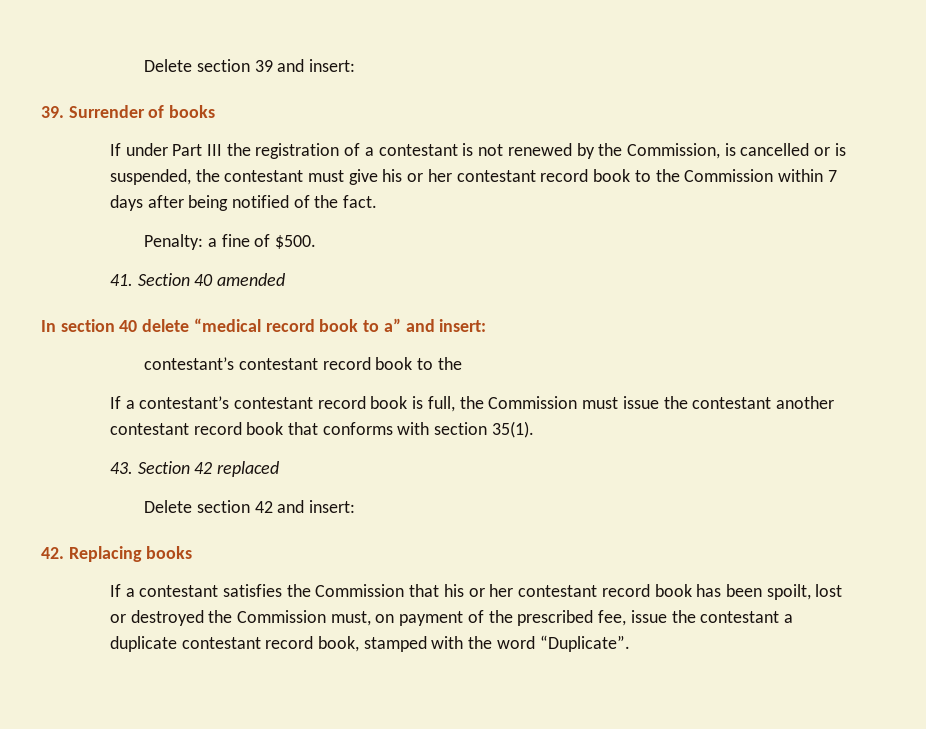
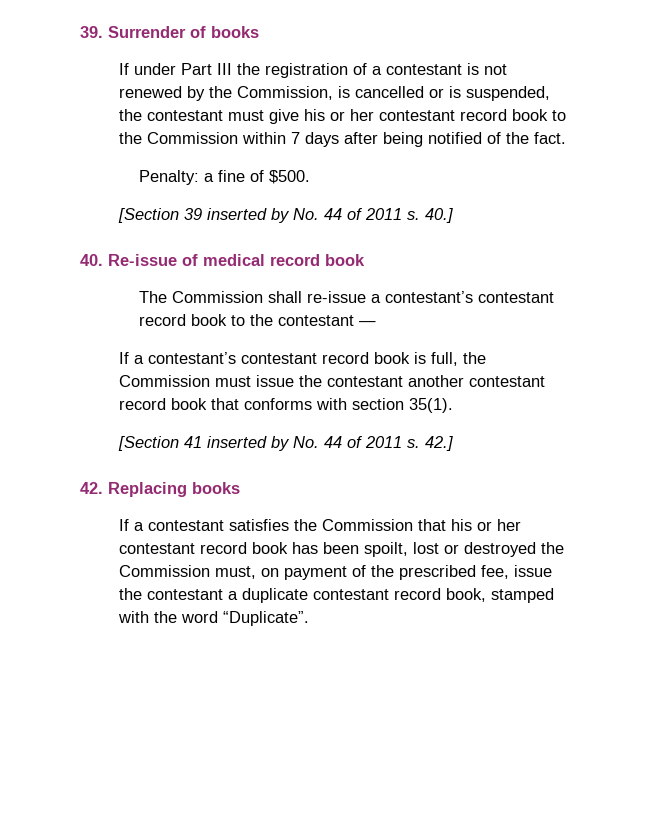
- Delete section 39 and insert:
- 41. Section 40 amended
- In section 40 delete “medical record book to a” and insert:
- contestant’s contestant record book to the
+ [Section 39 inserted by No. 44 of 2011 s. 40.]
+ 40. Re-issue of medical record book
+ The Commission shall re-issue a contestant’s contestant record book to the contestant —
- 43. Section 42 replaced
- Delete section 42 and insert:
+ [Section 41 inserted by No. 44 of 2011 s. 42.]

